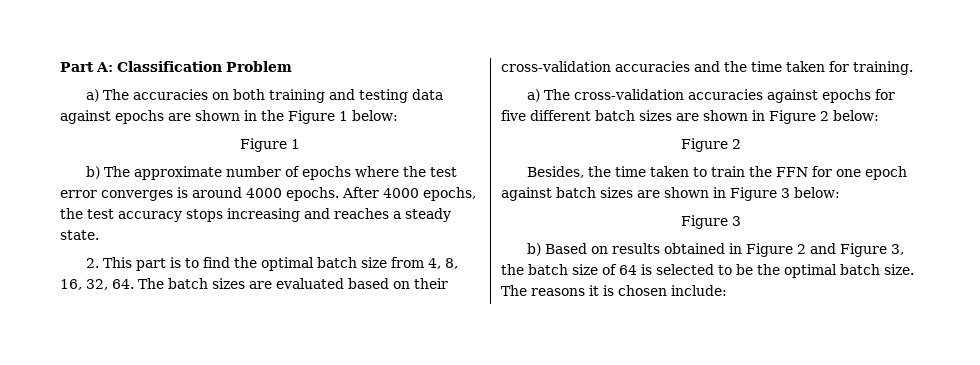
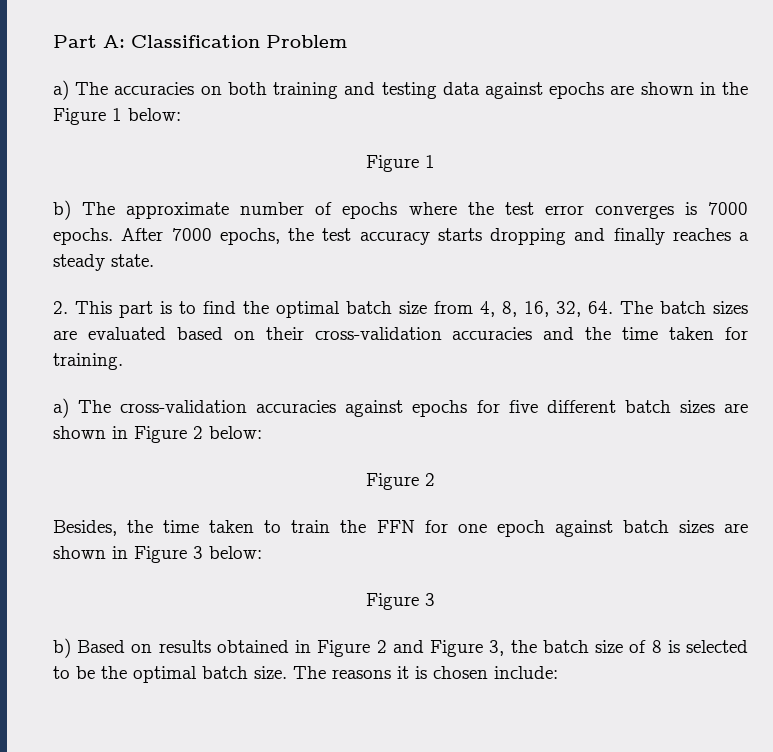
- b) The approximate number of epochs where the test error converges is around 4000 epochs.
+ b) The approximate number of epochs where the test error converges is 7000 epochs.
- After 4000 epochs, the test accuracy stops increasing and reaches a steady state.
+ After 7000 epochs, the test accuracy starts dropping and finally reaches a steady state.
- b) Based on results obtained in Figure 2 and Figure 3, the batch size of 64 is selected to be the optimal batch size.
+ b) Based on results obtained in Figure 2 and Figure 3, the batch size of 8 is selected to be the optimal batch size.

